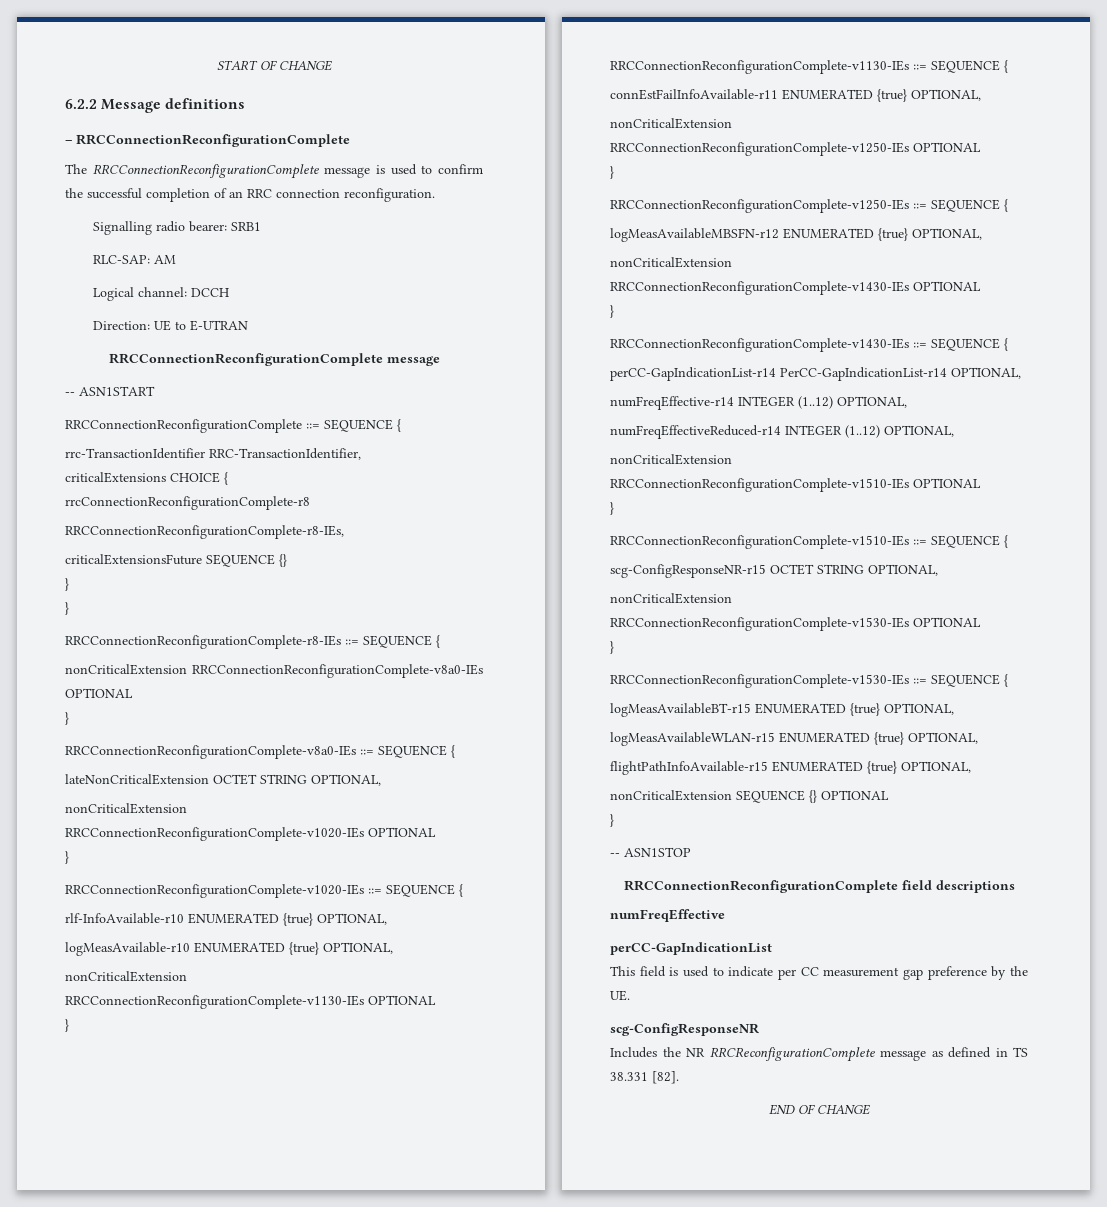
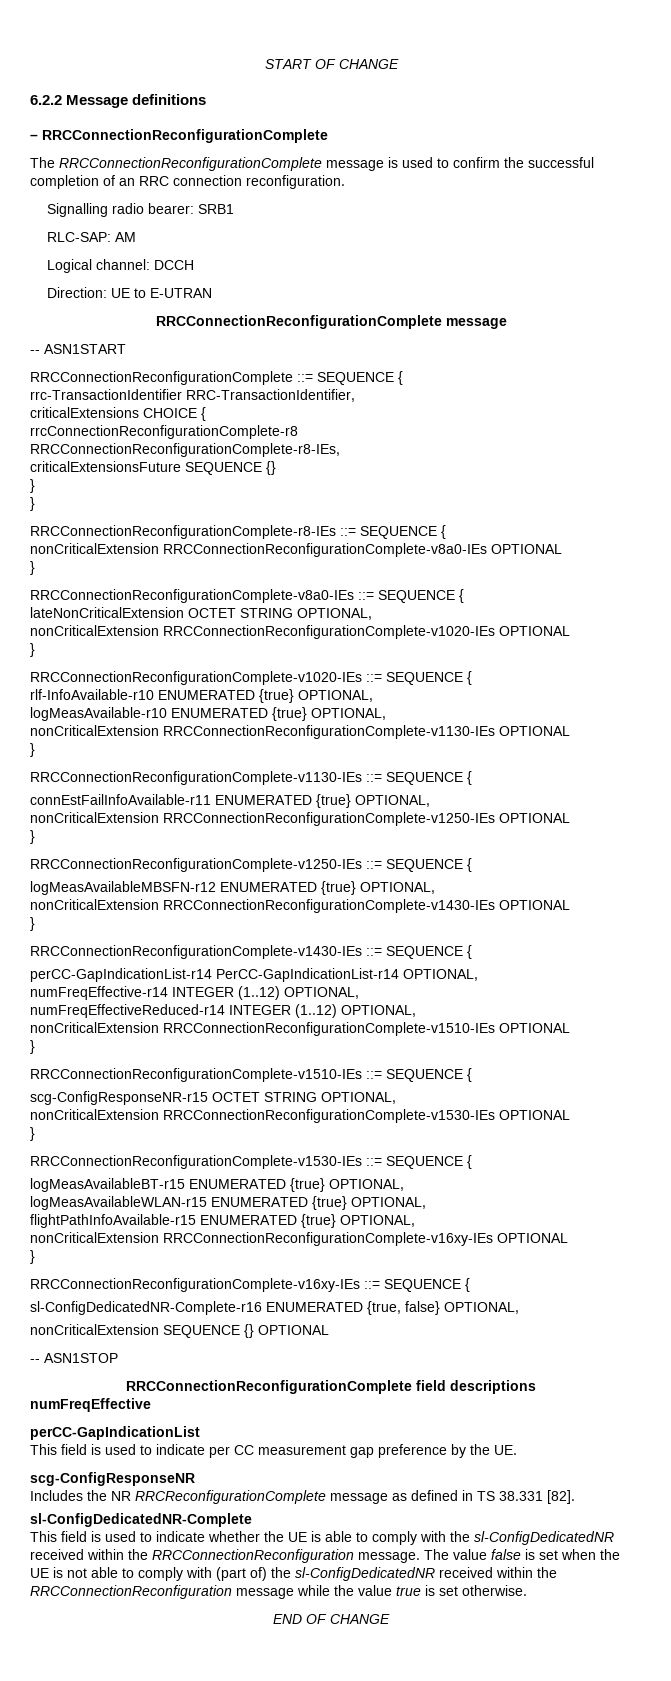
+ nonCriticalExtension RRCConnectionReconfigurationComplete-v16xy-IEs OPTIONAL
+ }
+ RRCConnectionReconfigurationComplete-v16xy-IEs ::= SEQUENCE {
+ sl-ConfigDedicatedNR-Complete-r16 ENUMERATED {true, false} OPTIONAL,
  nonCriticalExtension SEQUENCE {} OPTIONAL
- }
+ sl-ConfigDedicatedNR-Complete
+ This field is used to indicate whether the UE is able to comply with the sl-ConfigDedicatedNR received within the RRCConnectionReconfiguration message. The value false is set when the UE is not able to comply with (part of) the sl-ConfigDedicatedNR received within the RRCConnectionReconfiguration message while the value true is set otherwise.

